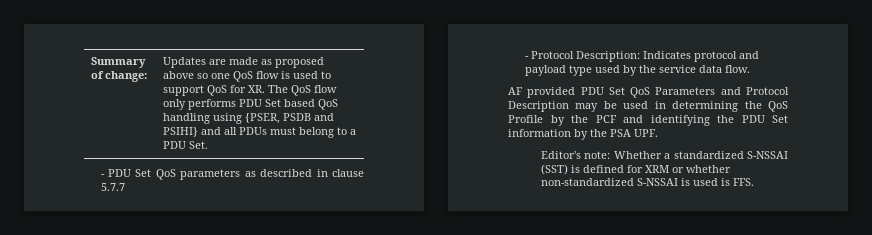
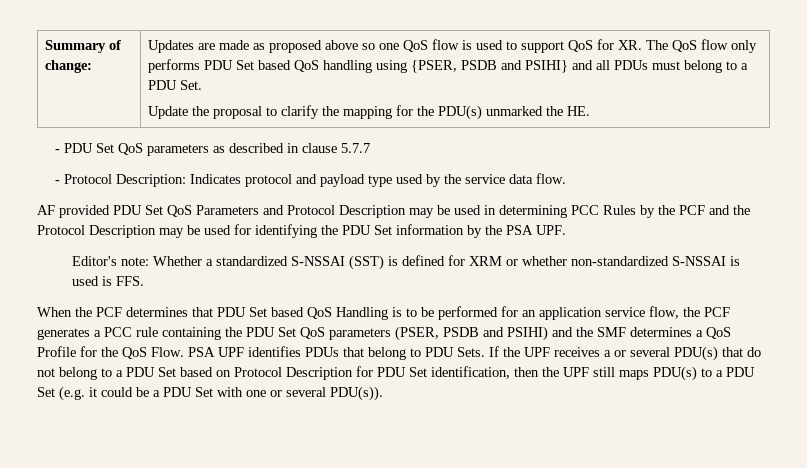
+ Update the proposal to clarify the mapping for the PDU(s) unmarked the HE.
- AF provided PDU Set QoS Parameters and Protocol Description may be used in determining the QoS Profile by the PCF and identifying the PDU Set information by the PSA UPF.
+ AF provided PDU Set QoS Parameters and Protocol Description may be used in determining PCC Rules by the PCF and the Protocol Description may be used for identifying the PDU Set information by the PSA UPF.
+ When the PCF determines that PDU Set based QoS Handling is to be performed for an application service flow, the PCF generates a PCC rule containing the PDU Set QoS parameters (PSER, PSDB and PSIHI) and the SMF determines a QoS Profile for the QoS Flow. PSA UPF identifies PDUs that belong to PDU Sets. If the UPF receives a or several PDU(s) that do not belong to a PDU Set based on Protocol Description for PDU Set identification, then the UPF still maps PDU(s) to a PDU Set (e.g. it could be a PDU Set with one or several PDU(s)).

